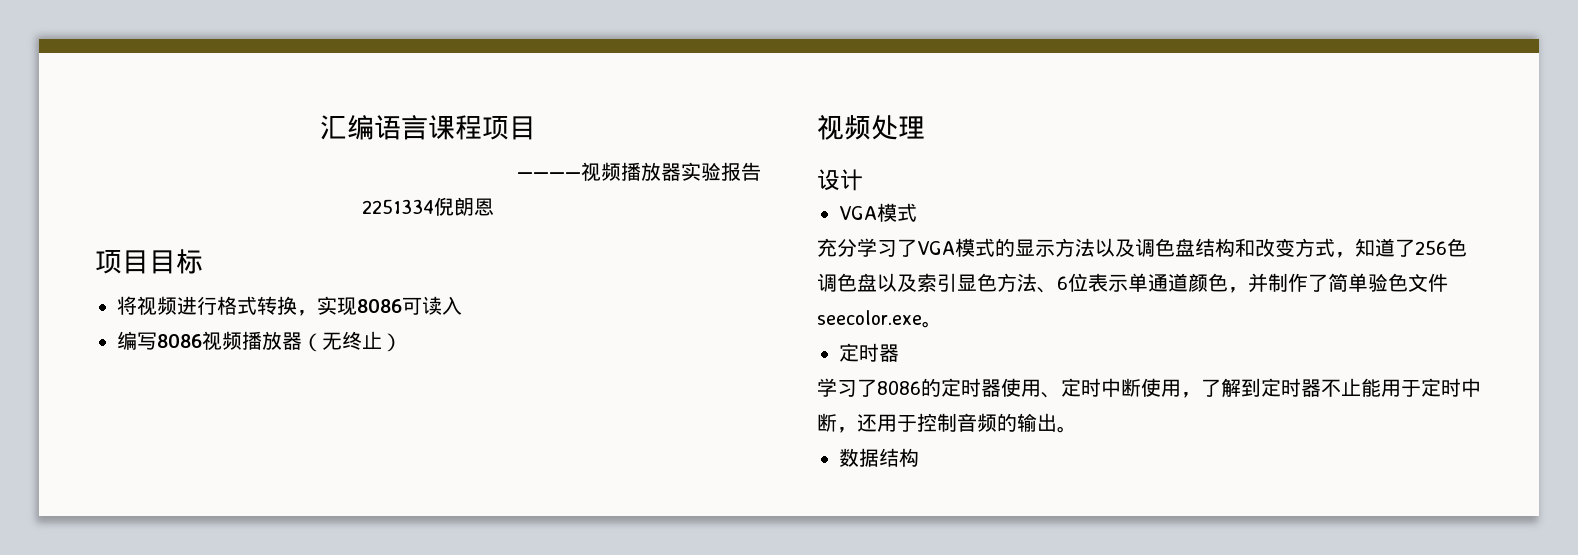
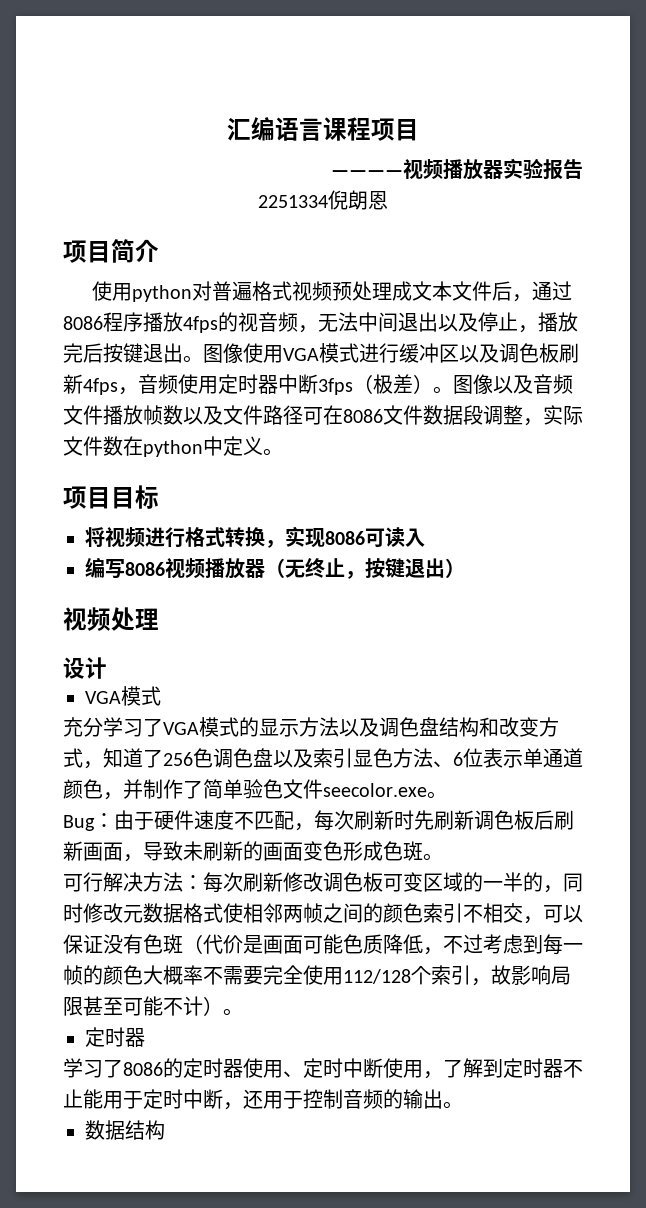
+ 项目简介
+ 使用python对普遍格式视频预处理成文本文件后，通过8086程序播放4fps的视音频，无法中间退出以及停止，播放完后按键退出。图像使用VGA模式进行缓冲区以及调色板刷新4fps，音频使用定时器中断3fps（极差）。图像以及音频文件播放帧数以及文件路径可在8086文件数据段调整，实际文件数在python中定义。
- 编写8086视频播放器（无终止）
+ 编写8086视频播放器（无终止，按键退出）
+ Bug：由于硬件速度不匹配，每次刷新时先刷新调色板后刷新画面，导致未刷新的画面变色形成色斑。
+ 可行解决方法：每次刷新修改调色板可变区域的一半的，同时修改元数据格式使相邻两帧之间的颜色索引不相交，可以保证没有色斑（代价是画面可能色质降低，不过考虑到每一帧的颜色大概率不需要完全使用112/128个索引，故影响局限甚至可能不计）。

